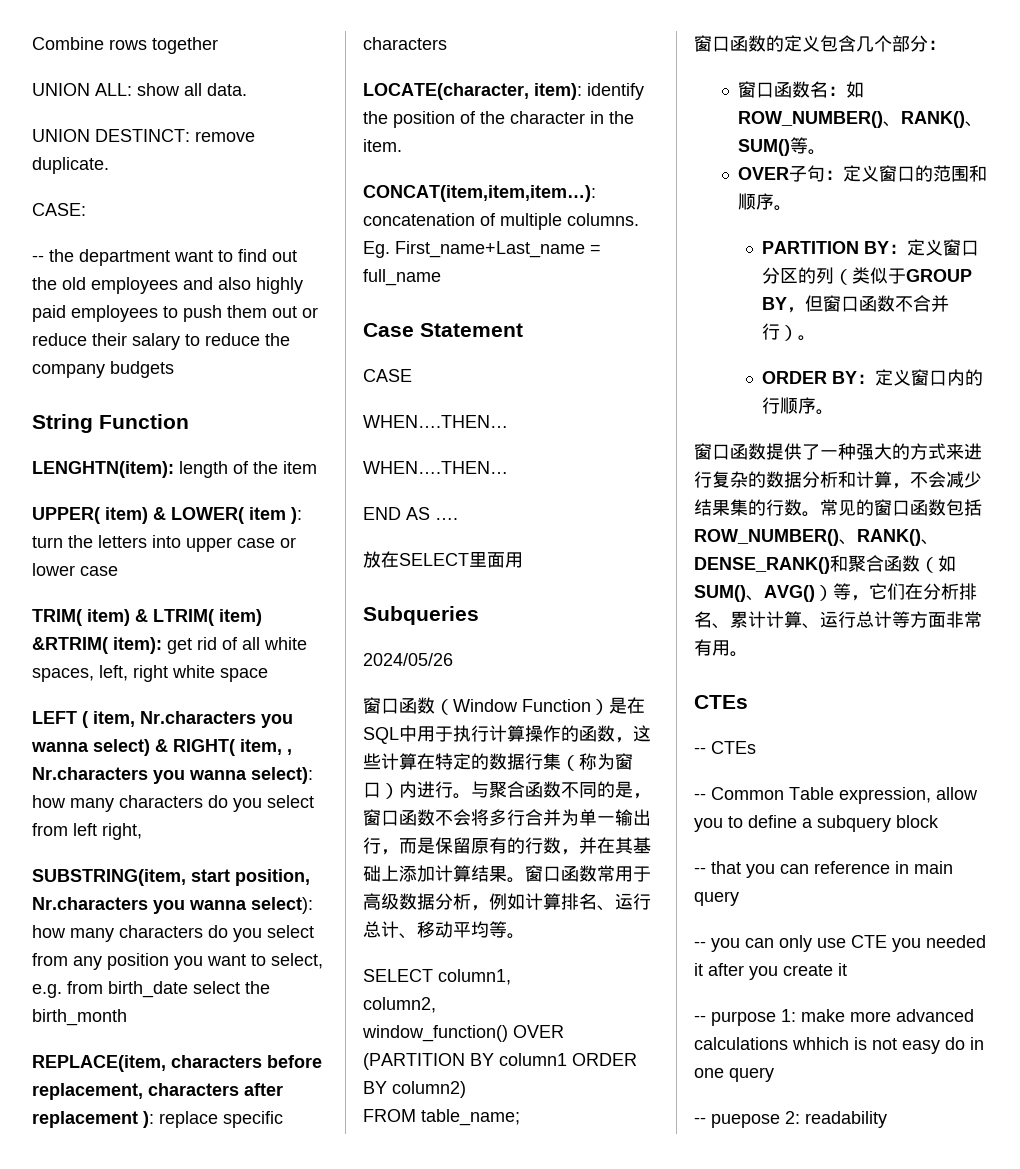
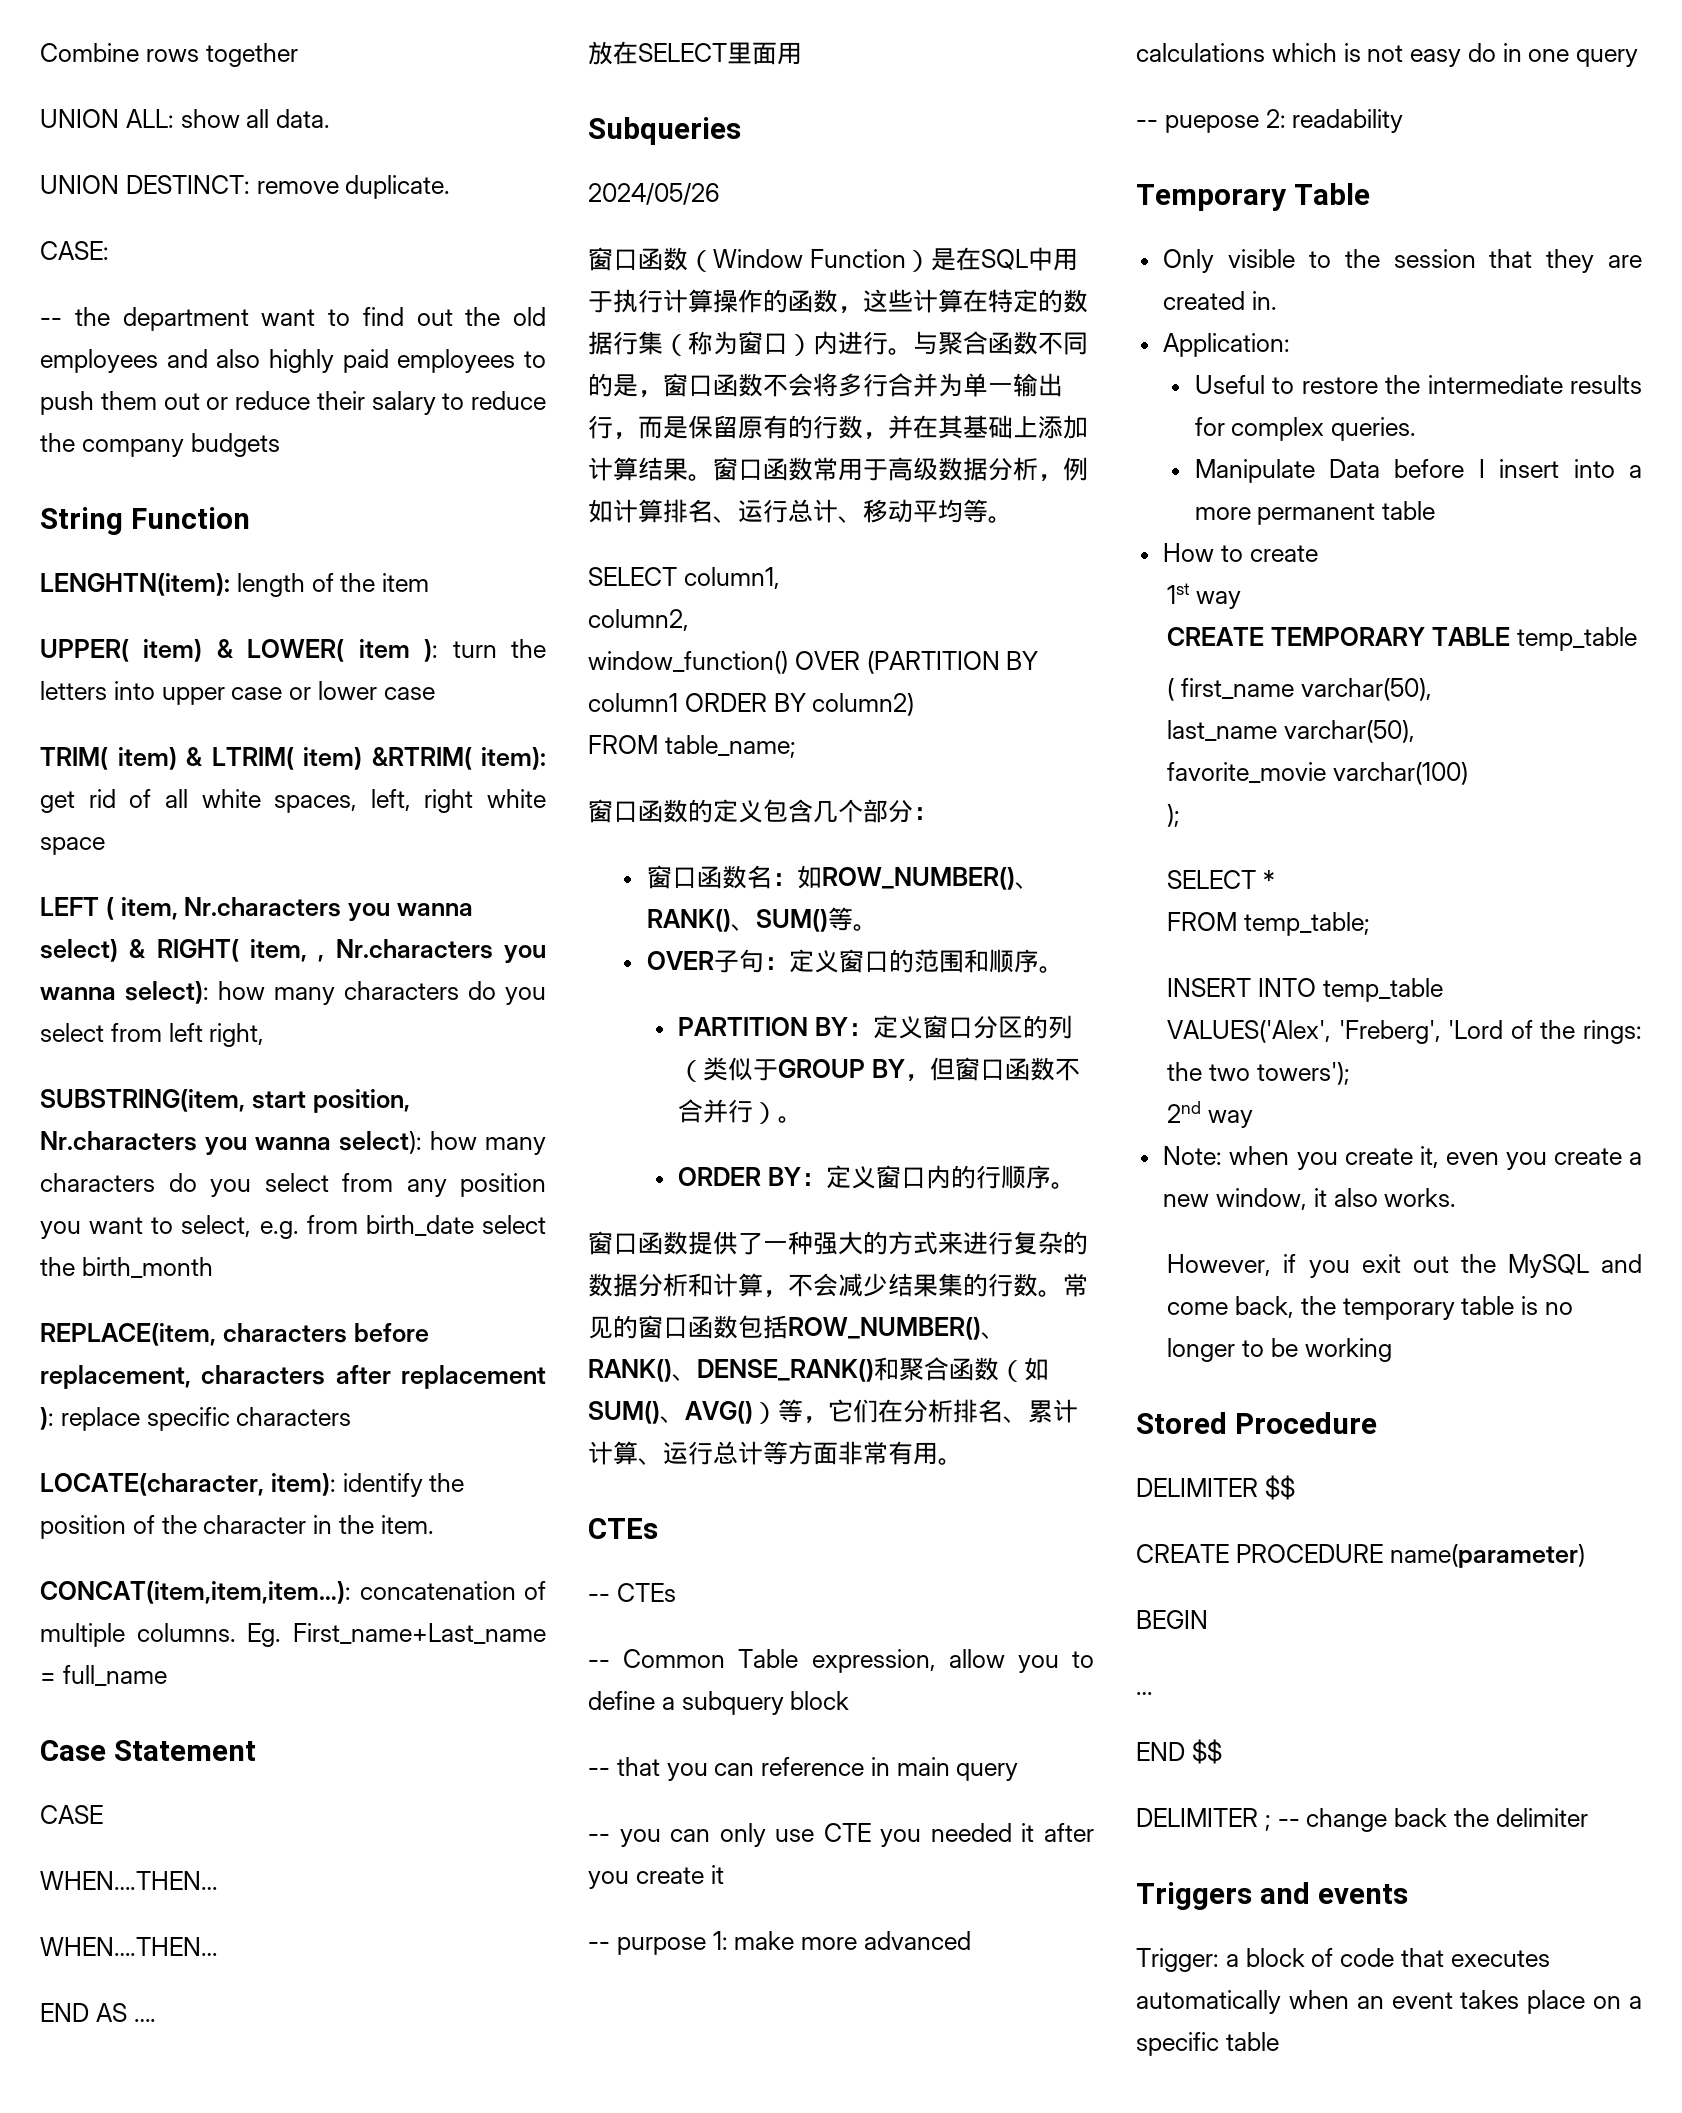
- -- purpose 1: make more advanced calculations whhich is not easy do in one query
+ -- purpose 1: make more advanced calculations which is not easy do in one query
+ Temporary Table
+ Only visible to the session that they are created in.
+ Application:
+ Useful to restore the intermediate results for complex queries.
+ Manipulate Data before I insert into a more permanent table
+ How to create
+ 1st way
+ CREATE TEMPORARY TABLE temp_table
+ ( first_name varchar(50),
+ last_name varchar(50),
+ favorite_movie varchar(100)
+ );
+ SELECT *
+ FROM temp_table;
+ INSERT INTO temp_table
+ VALUES('Alex', 'Freberg', 'Lord of the rings: the two towers');
+ 2nd way
+ Note: when you create it, even you create a new window, it also works.
+ However, if you exit out the MySQL and come back, the temporary table is no longer to be working
+ Stored Procedure
+ DELIMITER $$
+ CREATE PROCEDURE name(parameter)
+ BEGIN
+ …
+ END $$
+ DELIMITER ; -- change back the delimiter
+ Triggers and events
+ Trigger: a block of code that executes automatically when an event takes place on a specific table

